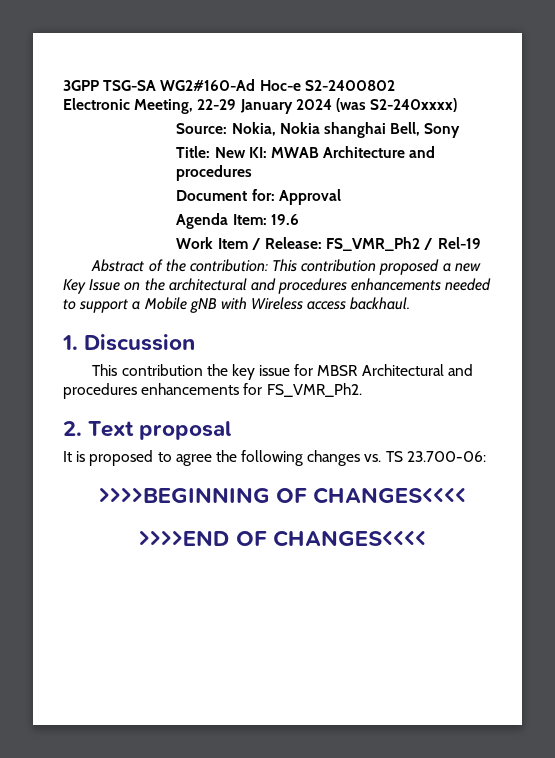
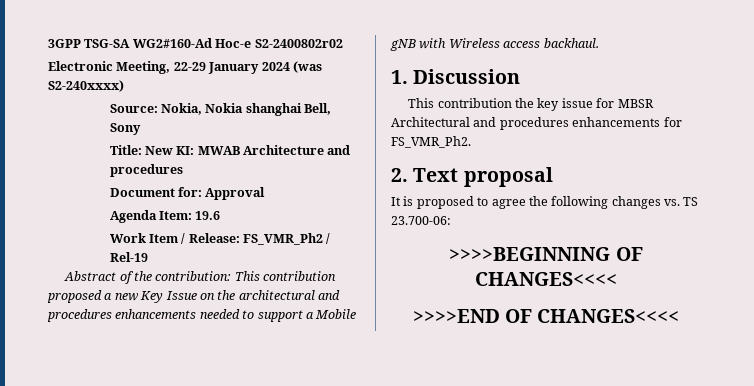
- 3GPP TSG-SA WG2#160-Ad Hoc-e S2-2400802
+ 3GPP TSG-SA WG2#160-Ad Hoc-e S2-2400802r02

